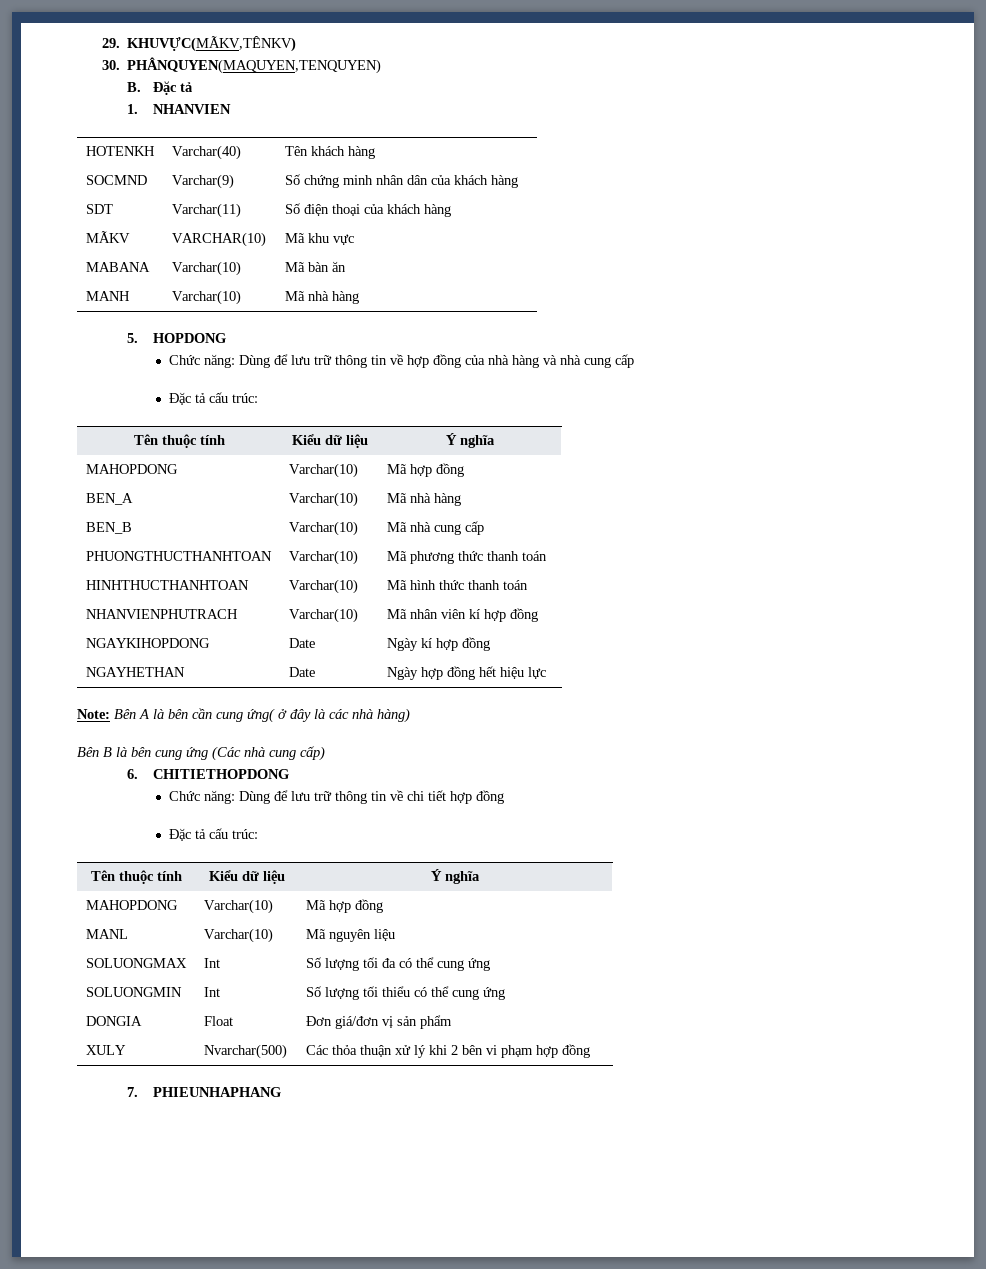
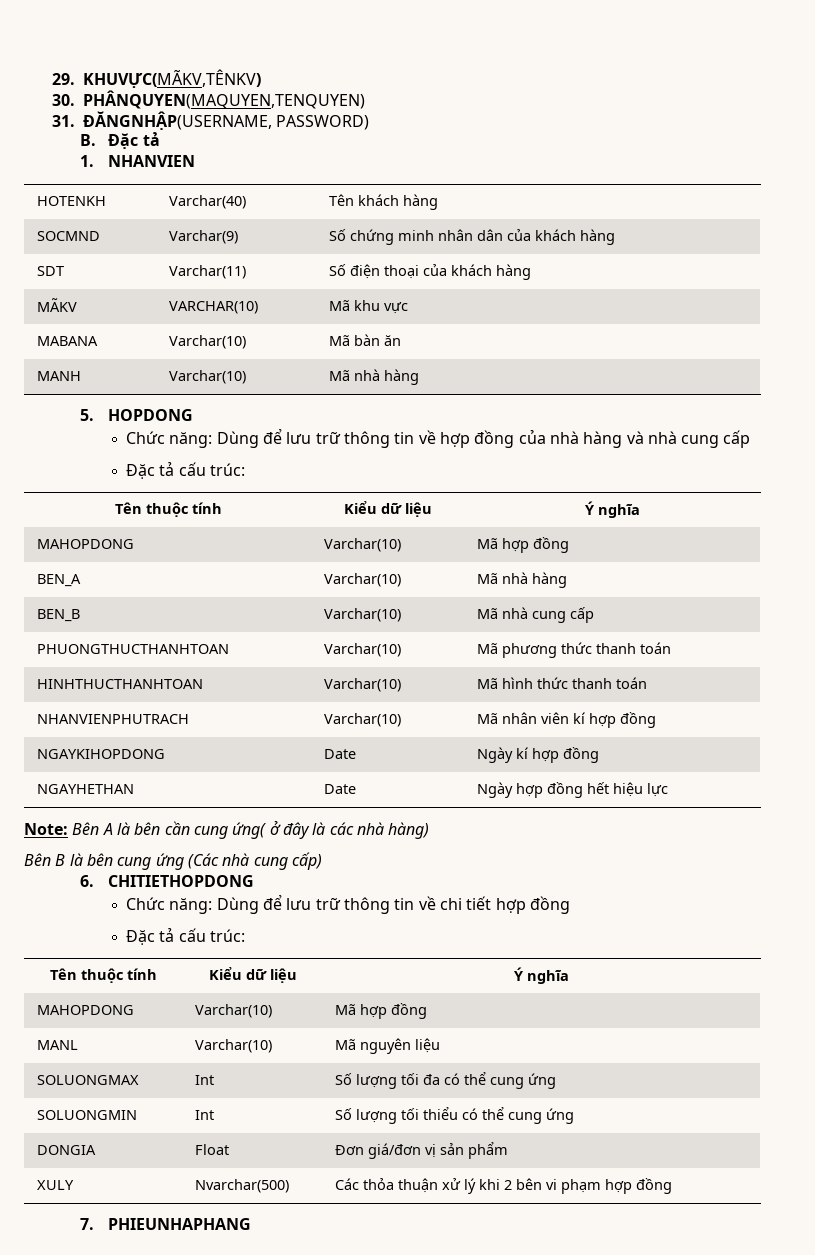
+ 31. ĐĂNGNHẬP(USERNAME, PASSWORD)

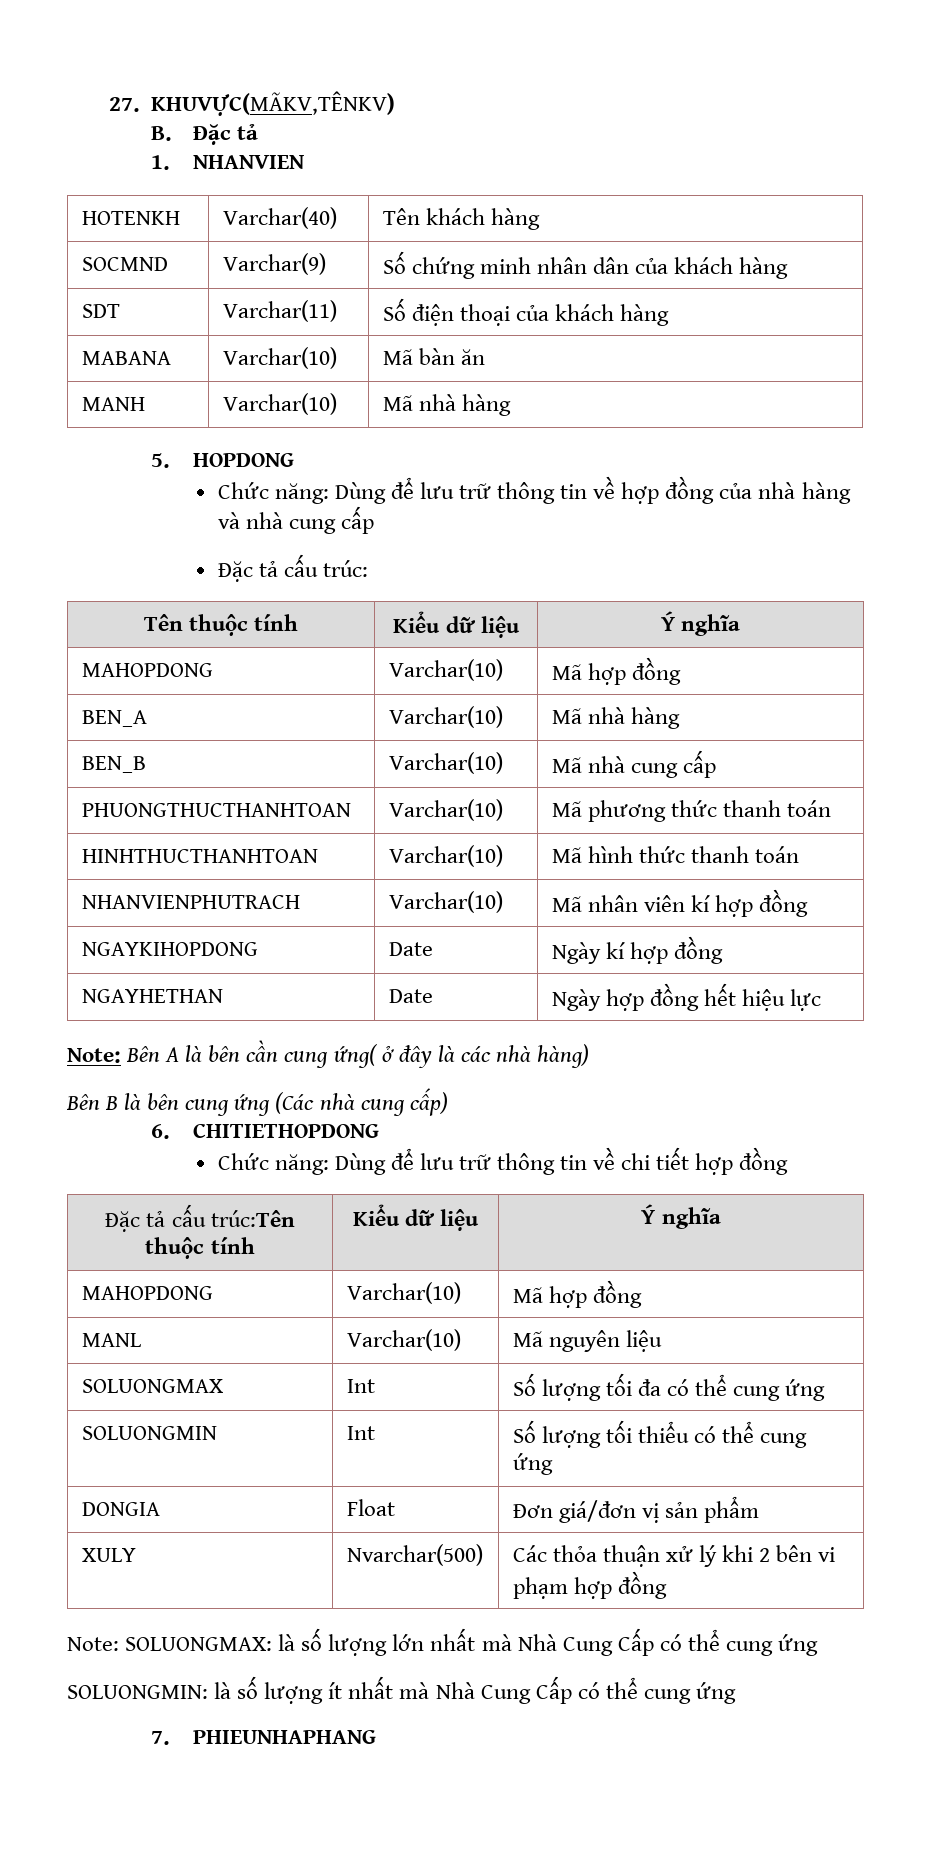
- 29. KHUVỰC(MÃKV,TÊNKV)
+ 27. KHUVỰC(MÃKV,TÊNKV)
- 30. PHÂNQUYEN(MAQUYEN,TENQUYEN)
- 31. ĐĂNGNHẬP(USERNAME, PASSWORD)
- MÃKV | VARCHAR(10) | Mã khu vực
  Chức năng: Dùng để lưu trữ thông tin về chi tiết hợp đồng
- Đặc tả cấu trúc:
- Tên thuộc tính | Kiểu dữ liệu | Ý nghĩa
+ Đặc tả cấu trúc:Tên thuộc tính | Kiểu dữ liệu | Ý nghĩa
+ Note: SOLUONGMAX: là số lượng lớn nhất mà Nhà Cung Cấp có thể cung ứng
+ SOLUONGMIN: là số lượng ít nhất mà Nhà Cung Cấp có thể cung ứng

